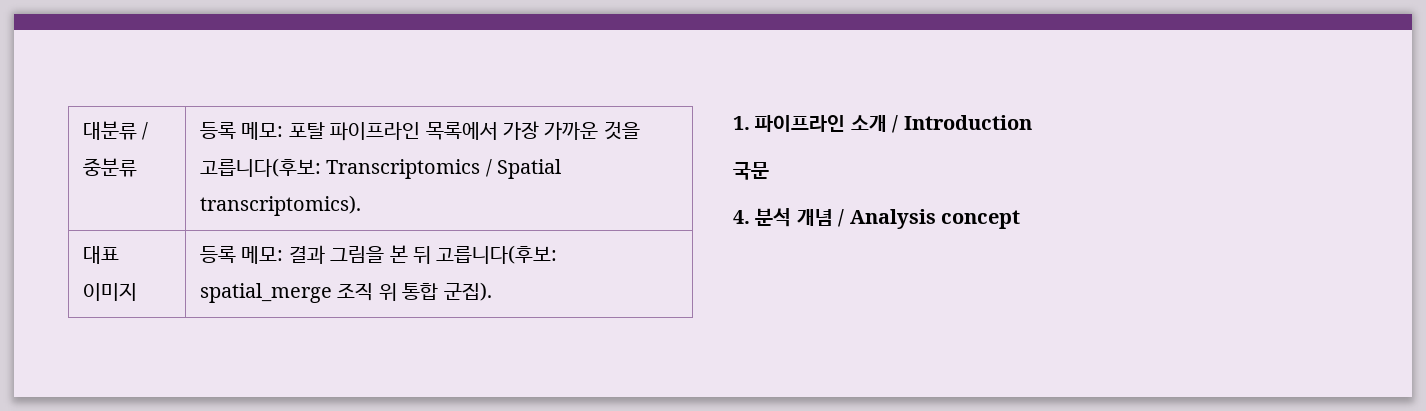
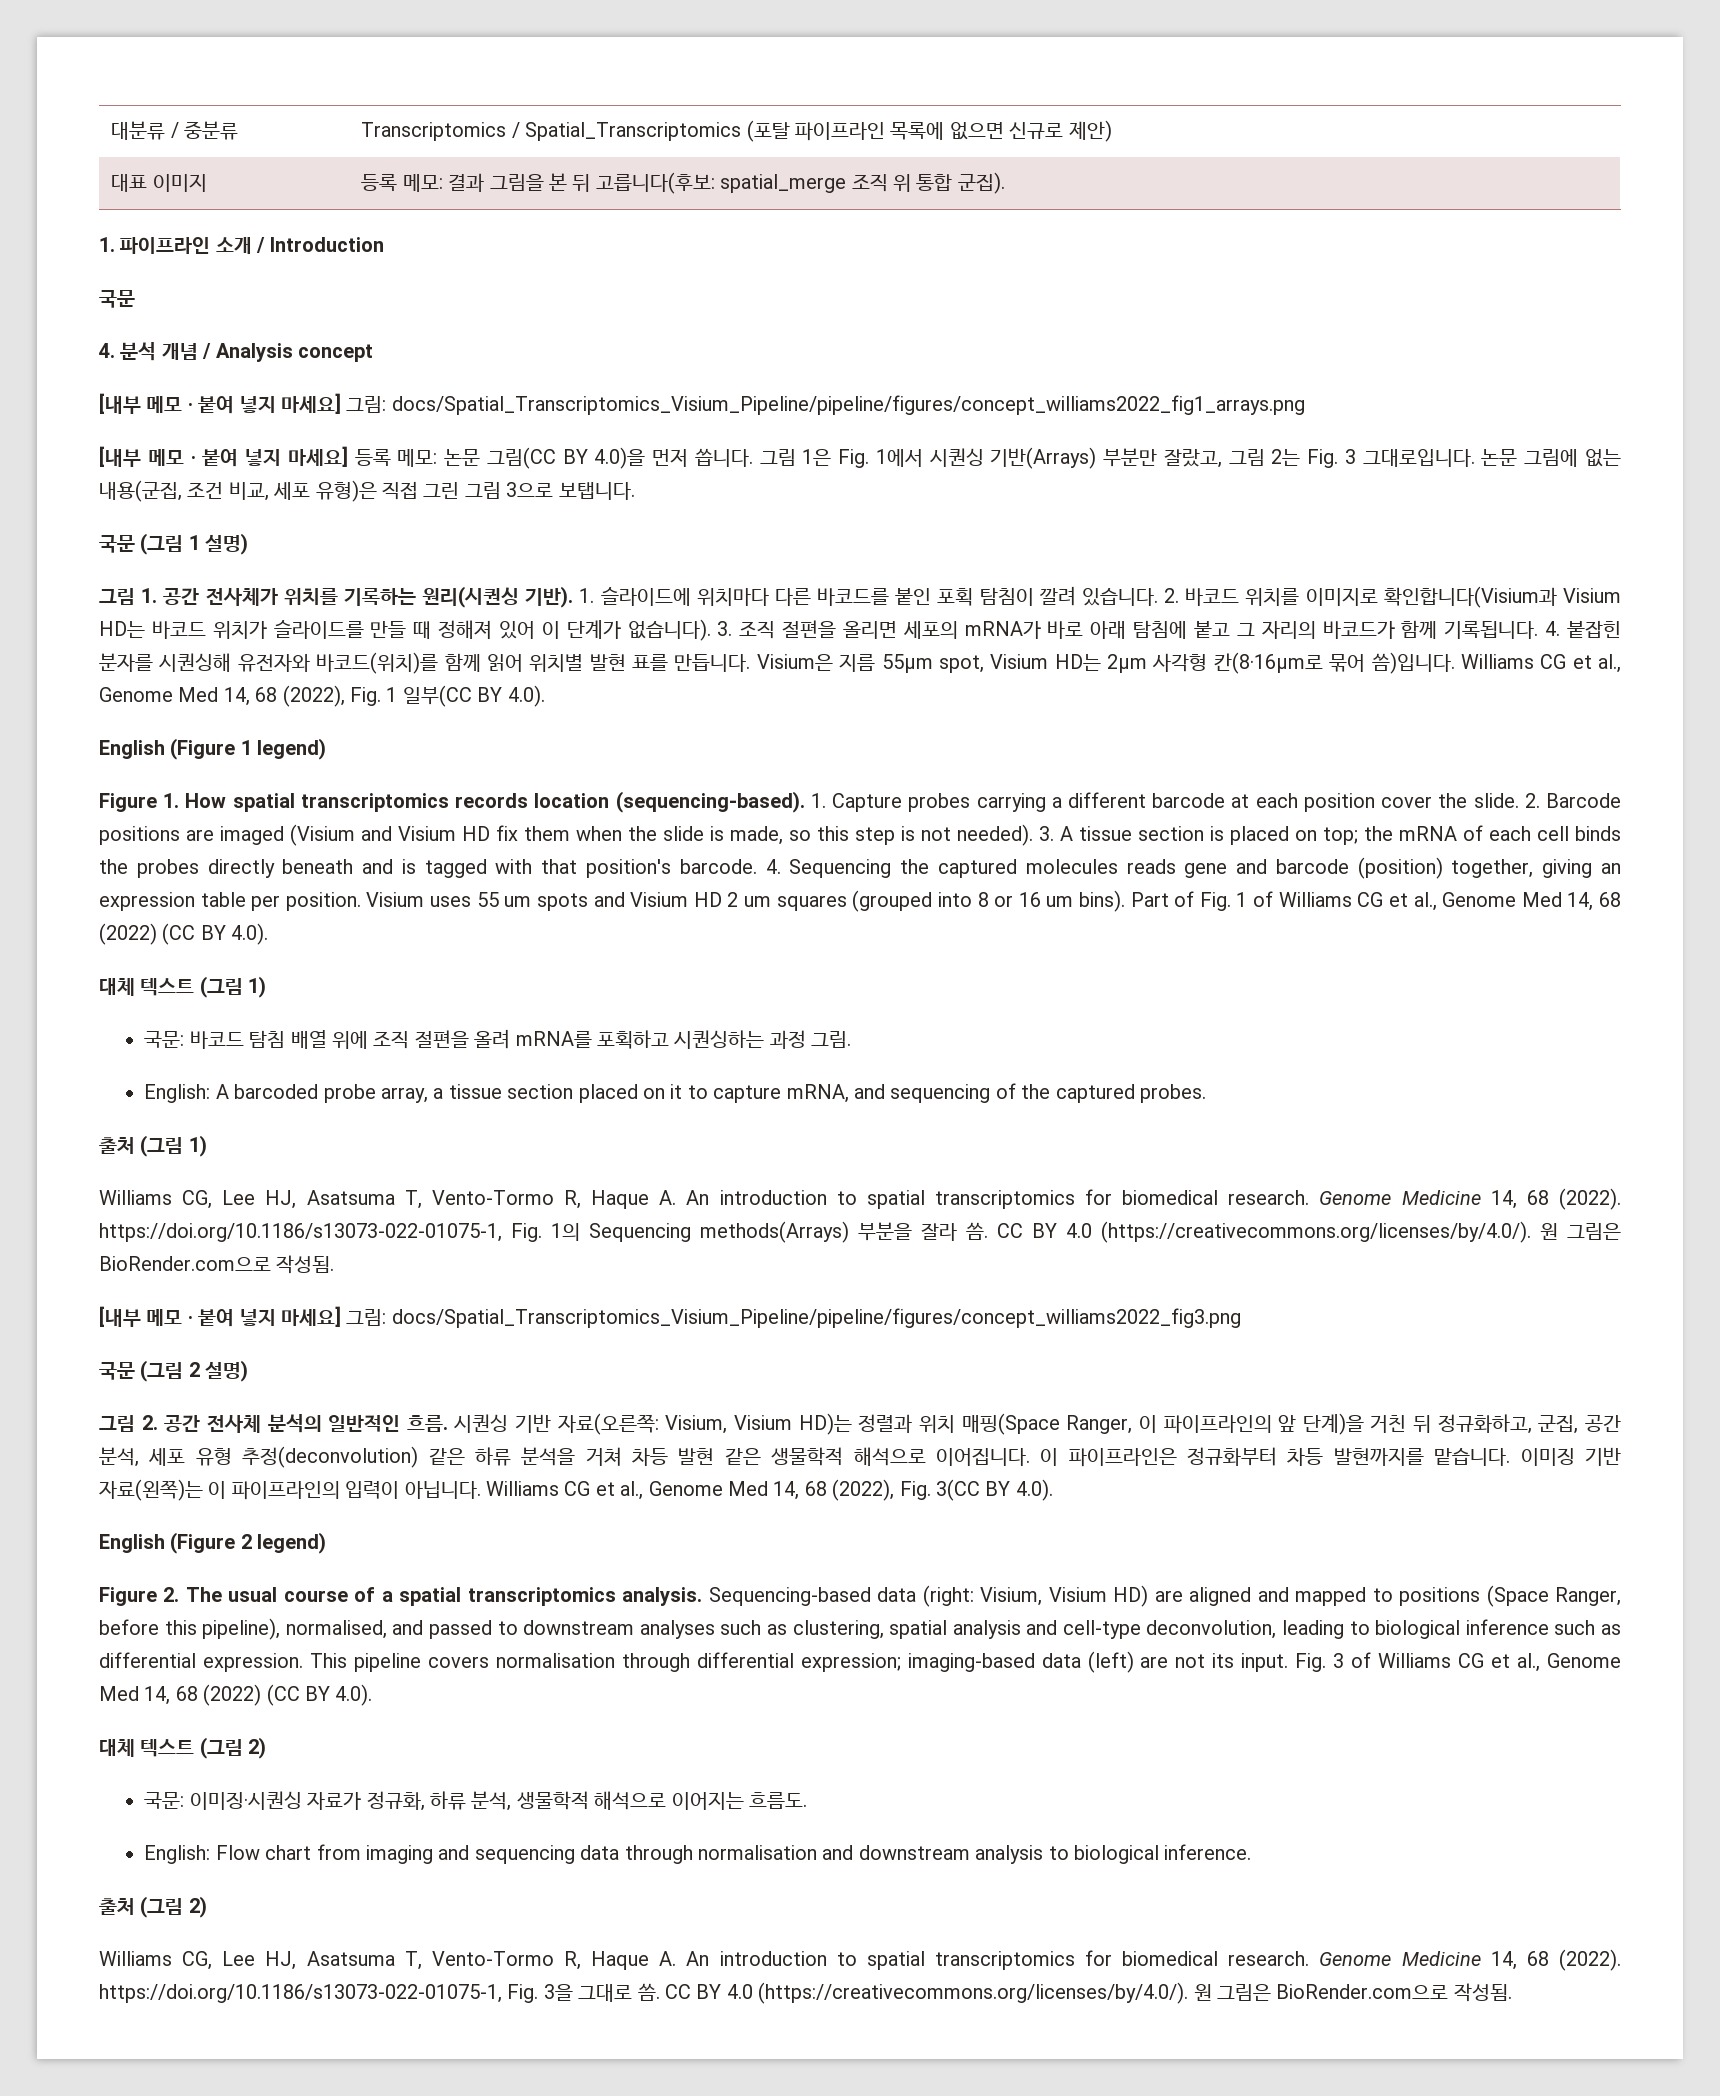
- 대분류 / 중분류 | 등록 메모: 포탈 파이프라인 목록에서 가장 가까운 것을 고릅니다(후보: Transcriptomics / Spatial transcriptomics).
+ 대분류 / 중분류 | Transcriptomics / Spatial_Transcriptomics (포탈 파이프라인 목록에 없으면 신규로 제안)
+ [내부 메모 · 붙여 넣지 마세요] 그림: docs/Spatial_Transcriptomics_Visium_Pipeline/pipeline/figures/concept_williams2022_fig1_arrays.png
+ [내부 메모 · 붙여 넣지 마세요] 등록 메모: 논문 그림(CC BY 4.0)을 먼저 씁니다. 그림 1은 Fig. 1에서 시퀀싱 기반(Arrays) 부분만 잘랐고, 그림 2는 Fig. 3 그대로입니다. 논문 그림에 없는 내용(군집, 조건 비교, 세포 유형)은 직접 그린 그림 3으로 보탭니다.
+ 국문 (그림 1 설명)
+ 그림 1. 공간 전사체가 위치를 기록하는 원리(시퀀싱 기반). 1. 슬라이드에 위치마다 다른 바코드를 붙인 포획 탐침이 깔려 있습니다. 2. 바코드 위치를 이미지로 확인합니다(Visium과 Visium HD는 바코드 위치가 슬라이드를 만들 때 정해져 있어 이 단계가 없습니다). 3. 조직 절편을 올리면 세포의 mRNA가 바로 아래 탐침에 붙고 그 자리의 바코드가 함께 기록됩니다. 4. 붙잡힌 분자를 시퀀싱해 유전자와 바코드(위치)를 함께 읽어 위치별 발현 표를 만듭니다. Visium은 지름 55µm spot, Visium HD는 2µm 사각형 칸(8·16µm로 묶어 씀)입니다. Williams CG et al., Genome Med 14, 68 (2022), Fig. 1 일부(CC BY 4.0).
+ English (Figure 1 legend)
+ Figure 1. How spatial transcriptomics records location (sequencing-based). 1. Capture probes carrying a different barcode at each position cover the slide. 2. Barcode positions are imaged (Visium and Visium HD fix them when the slide is made, so this step is not needed). 3. A tissue section is placed on top; the mRNA of each cell binds the probes directly beneath and is tagged with that position's barcode. 4. Sequencing the captured molecules reads gene and barcode (position) together, giving an expression table per position. Visium uses 55 um spots and Visium HD 2 um squares (grouped into 8 or 16 um bins). Part of Fig. 1 of Williams CG et al., Genome Med 14, 68 (2022) (CC BY 4.0).
+ 대체 텍스트 (그림 1)
+ 국문: 바코드 탐침 배열 위에 조직 절편을 올려 mRNA를 포획하고 시퀀싱하는 과정 그림.
+ English: A barcoded probe array, a tissue section placed on it to capture mRNA, and sequencing of the captured probes.
+ 출처 (그림 1)
+ Williams CG, Lee HJ, Asatsuma T, Vento-Tormo R, Haque A. An introduction to spatial transcriptomics for biomedical research. Genome Medicine 14, 68 (2022). https://doi.org/10.1186/s13073-022-01075-1, Fig. 1의 Sequencing methods(Arrays) 부분을 잘라 씀. CC BY 4.0 (https://creativecommons.org/licenses/by/4.0/). 원 그림은 BioRender.com으로 작성됨.
+ [내부 메모 · 붙여 넣지 마세요] 그림: docs/Spatial_Transcriptomics_Visium_Pipeline/pipeline/figures/concept_williams2022_fig3.png
+ 국문 (그림 2 설명)
+ 그림 2. 공간 전사체 분석의 일반적인 흐름. 시퀀싱 기반 자료(오른쪽: Visium, Visium HD)는 정렬과 위치 매핑(Space Ranger, 이 파이프라인의 앞 단계)을 거친 뒤 정규화하고, 군집, 공간 분석, 세포 유형 추정(deconvolution) 같은 하류 분석을 거쳐 차등 발현 같은 생물학적 해석으로 이어집니다. 이 파이프라인은 정규화부터 차등 발현까지를 맡습니다. 이미징 기반 자료(왼쪽)는 이 파이프라인의 입력이 아닙니다. Williams CG et al., Genome Med 14, 68 (2022), Fig. 3(CC BY 4.0).
+ English (Figure 2 legend)
+ Figure 2. The usual course of a spatial transcriptomics analysis. Sequencing-based data (right: Visium, Visium HD) are aligned and mapped to positions (Space Ranger, before this pipeline), normalised, and passed to downstream analyses such as clustering, spatial analysis and cell-type deconvolution, leading to biological inference such as differential expression. This pipeline covers normalisation through differential expression; imaging-based data (left) are not its input. Fig. 3 of Williams CG et al., Genome Med 14, 68 (2022) (CC BY 4.0).
+ 대체 텍스트 (그림 2)
+ 국문: 이미징·시퀀싱 자료가 정규화, 하류 분석, 생물학적 해석으로 이어지는 흐름도.
+ English: Flow chart from imaging and sequencing data through normalisation and downstream analysis to biological inference.
+ 출처 (그림 2)
+ Williams CG, Lee HJ, Asatsuma T, Vento-Tormo R, Haque A. An introduction to spatial transcriptomics for biomedical research. Genome Medicine 14, 68 (2022). https://doi.org/10.1186/s13073-022-01075-1, Fig. 3을 그대로 씀. CC BY 4.0 (https://creativecommons.org/licenses/by/4.0/). 원 그림은 BioRender.com으로 작성됨.

